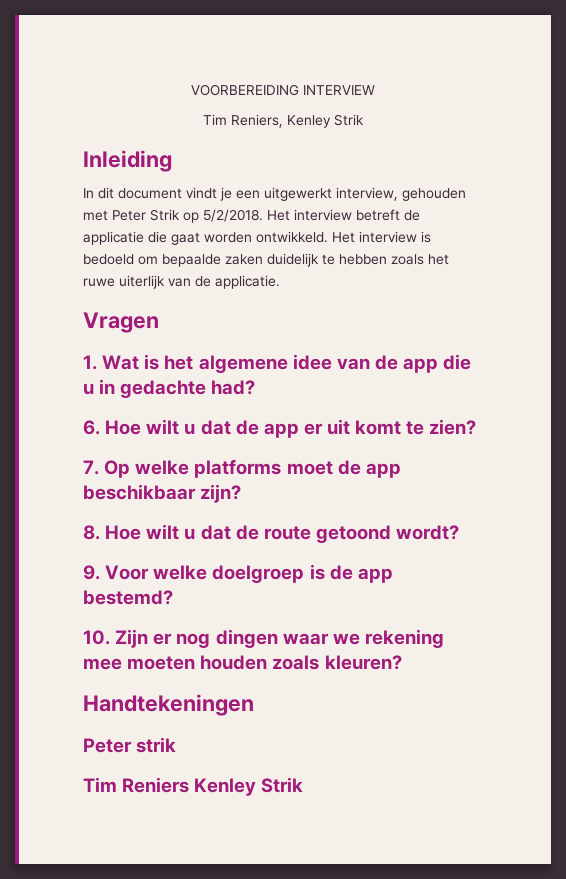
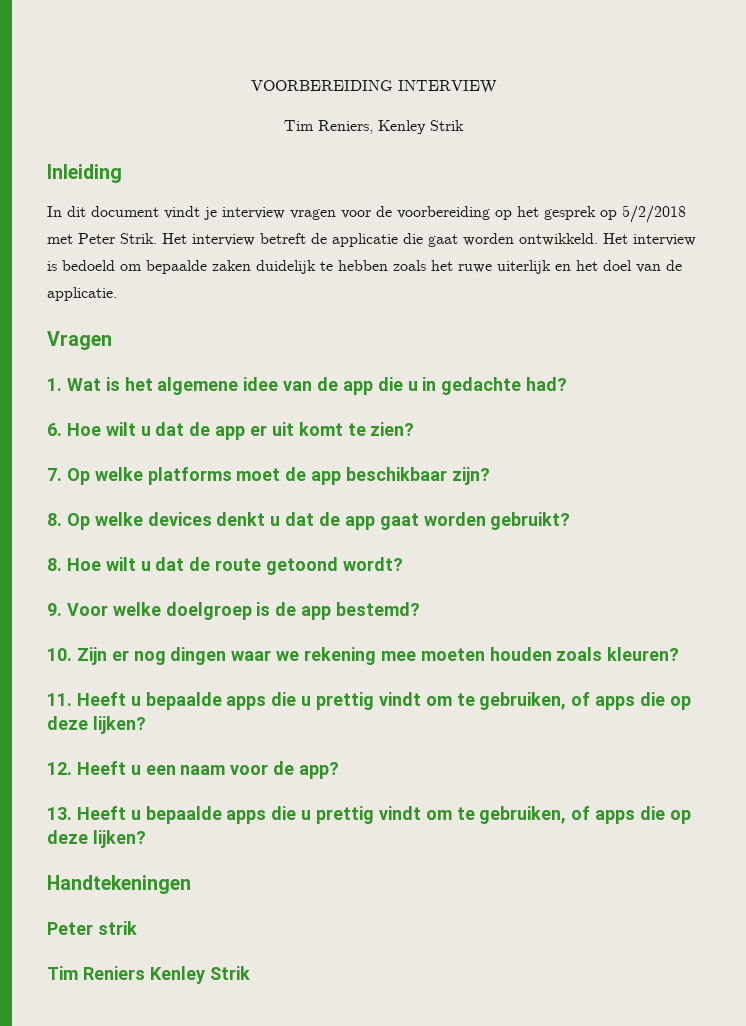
- In dit document vindt je een uitgewerkt interview, gehouden met Peter Strik op 5/2/2018.
+ In dit document vindt je interview vragen voor de voorbereiding op het gesprek op 5/2/2018 met Peter Strik.
- Het interview is bedoeld om bepaalde zaken duidelijk te hebben zoals het ruwe uiterlijk van de applicatie.
+ Het interview is bedoeld om bepaalde zaken duidelijk te hebben zoals het ruwe uiterlijk en het doel van de applicatie.
+ 8. Op welke devices denkt u dat de app gaat worden gebruikt?
+ 11. Heeft u bepaalde apps die u prettig vindt om te gebruiken, of apps die op deze lijken?
+ 12. Heeft u een naam voor de app?
+ 13. Heeft u bepaalde apps die u prettig vindt om te gebruiken, of apps die op deze lijken?

